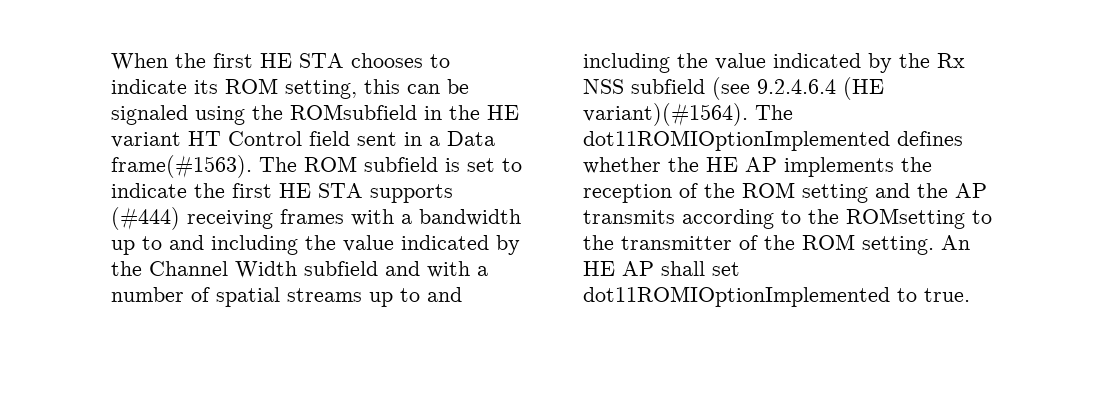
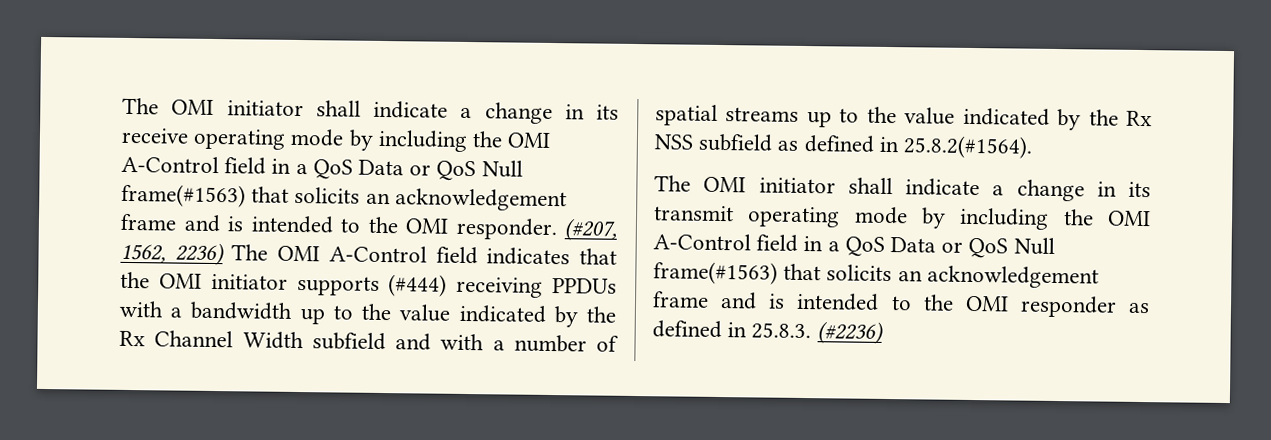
- When the first HE STA chooses to indicate its ROM setting, this can be signaled using the ROMsubfield in the HE variant HT Control field sent in a Data frame(#1563). The ROM subfield is set to indicate the first HE STA supports (#444) receiving frames with a bandwidth up to and including the value indicated by the Channel Width subfield and with a number of spatial streams up to and including the value indicated by the Rx NSS subfield (see 9.2.4.6.4 (HE variant)(#1564). The dot11ROMIOptionImplemented defines whether the HE AP implements the reception of the ROM setting and the AP transmits according to the ROMsetting to the transmitter of the ROM setting. An HE AP shall set dot11ROMIOptionImplemented to true.
+ The OMI initiator shall indicate a change in its receive operating mode by including the OMI A-Control field in a QoS Data or QoS Null frame(#1563) that solicits an acknowledgement frame and is intended to the OMI responder. (#207, 1562, 2236) The OMI A-Control field indicates that the OMI initiator supports (#444) receiving PPDUs with a bandwidth up to the value indicated by the Rx Channel Width subfield and with a number of spatial streams up to the value indicated by the Rx NSS subfield as defined in 25.8.2(#1564).
+ The OMI initiator shall indicate a change in its transmit operating mode by including the OMI A-Control field in a QoS Data or QoS Null frame(#1563) that solicits an acknowledgement frame and is intended to the OMI responder as defined in 25.8.3. (#2236)

